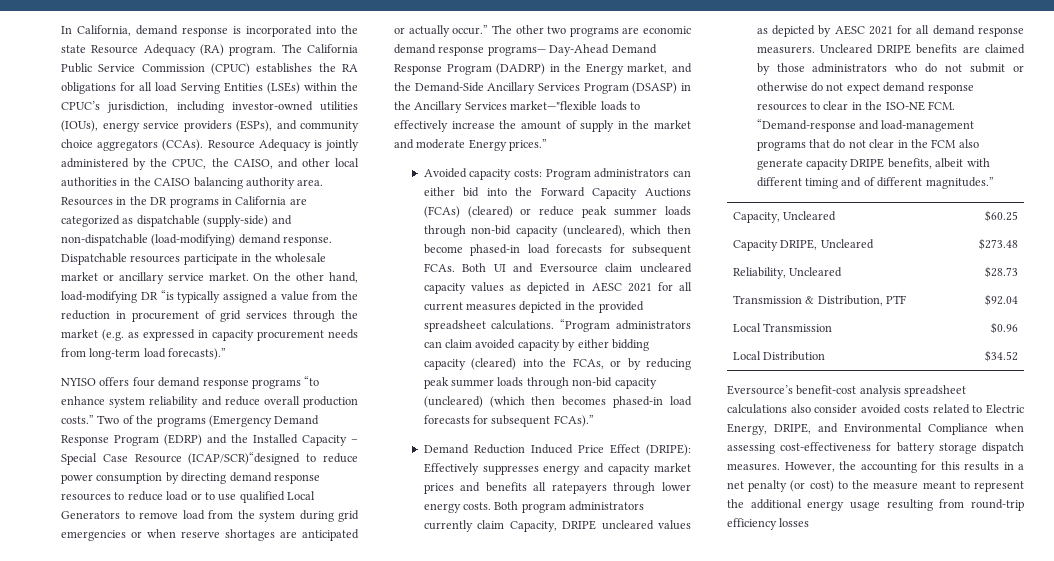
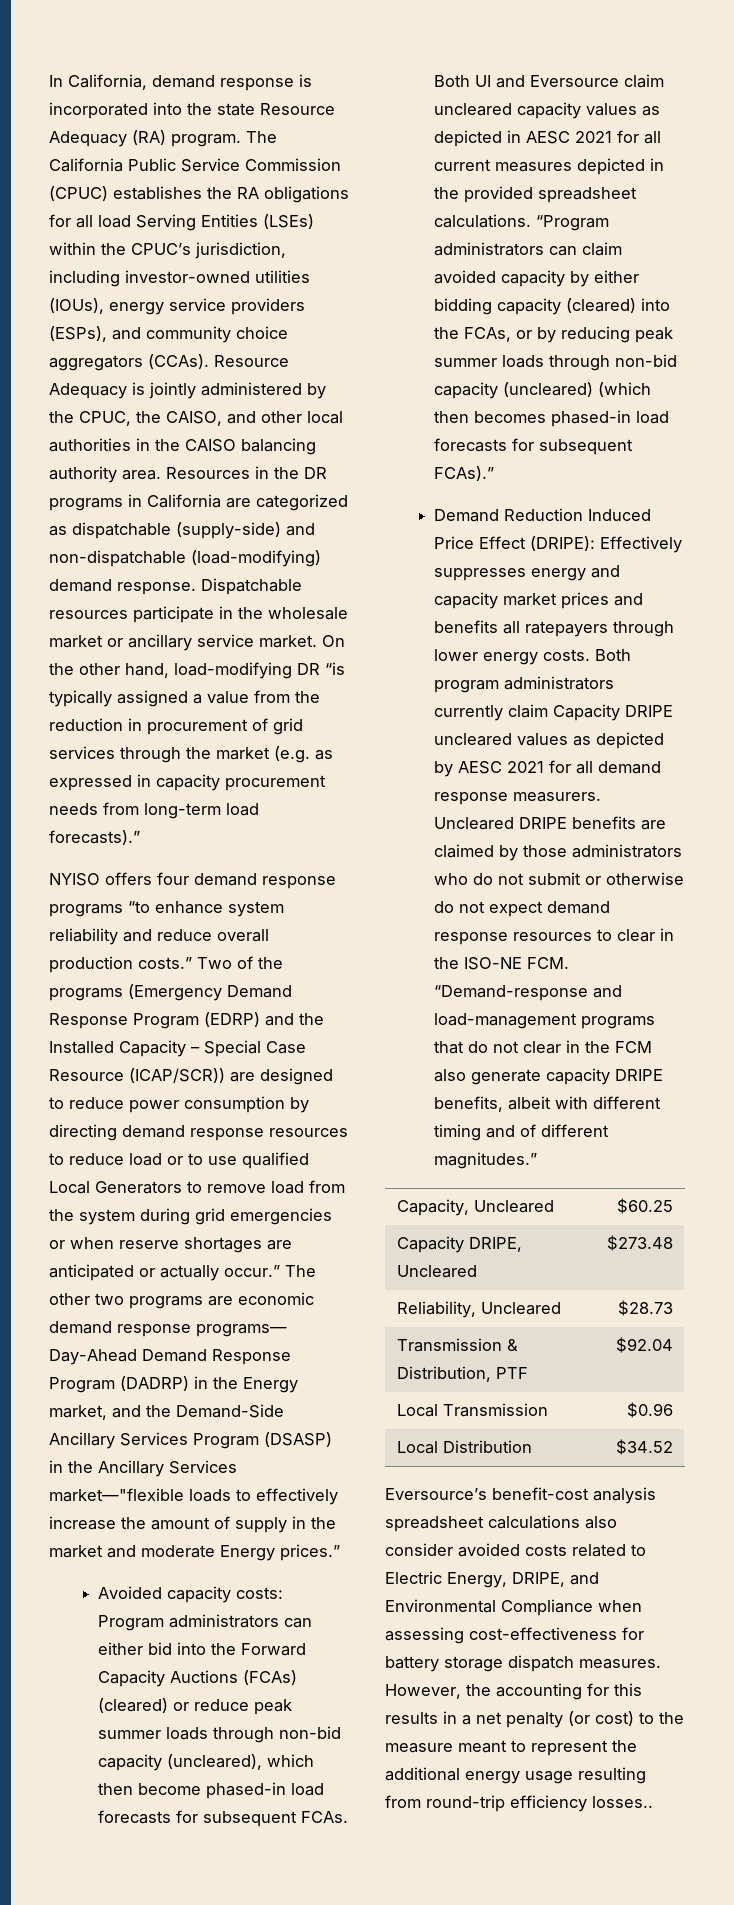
- Two of the programs (Emergency Demand Response Program (EDRP) and the Installed Capacity – Special Case Resource (ICAP/SCR)“designed to reduce power consumption by directing demand response resources to reduce load or to use qualified Local Generators to remove load from the system during grid emergencies or when reserve shortages are anticipated or actually occur.”
+ Two of the programs (Emergency Demand Response Program (EDRP) and the Installed Capacity – Special Case Resource (ICAP/SCR)) are designed to reduce power consumption by directing demand response resources to reduce load or to use qualified Local Generators to remove load from the system during grid emergencies or when reserve shortages are anticipated or actually occur.”
- Both program administrators currently claim Capacity, DRIPE uncleared values as depicted by AESC 2021 for all demand response measurers.
+ Both program administrators currently claim Capacity DRIPE uncleared values as depicted by AESC 2021 for all demand response measurers.
- However, the accounting for this results in a net penalty (or cost) to the measure meant to represent the additional energy usage resulting from round-trip efficiency losses
+ However, the accounting for this results in a net penalty (or cost) to the measure meant to represent the additional energy usage resulting from round-trip efficiency losses..

